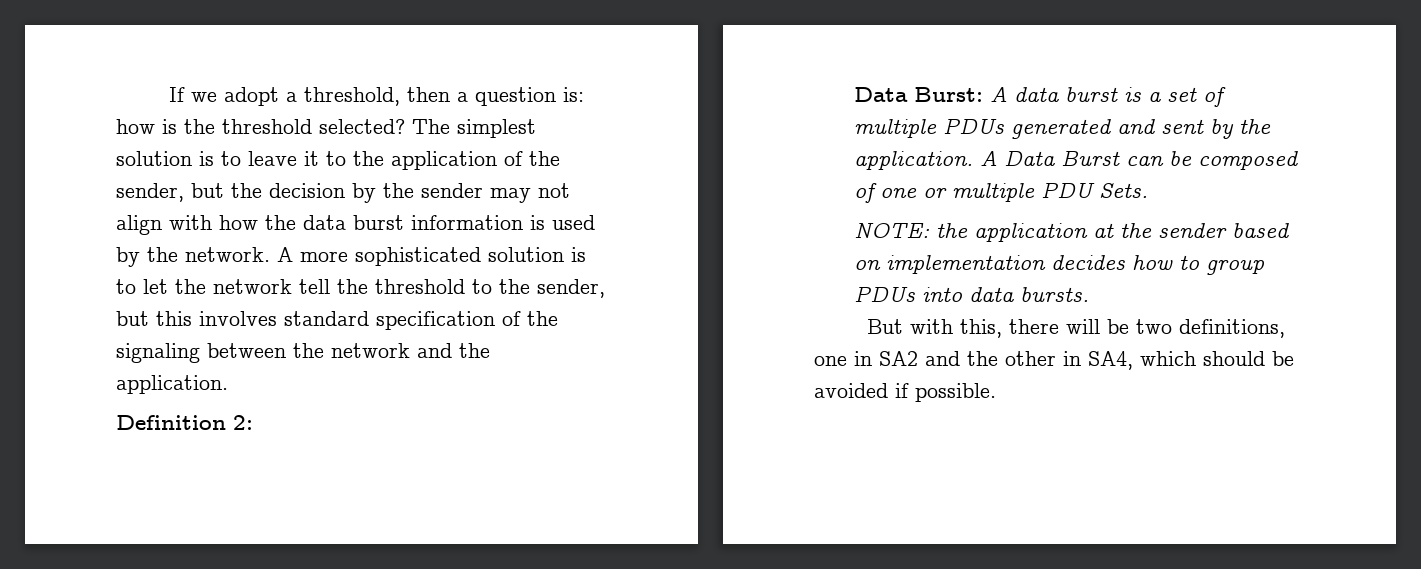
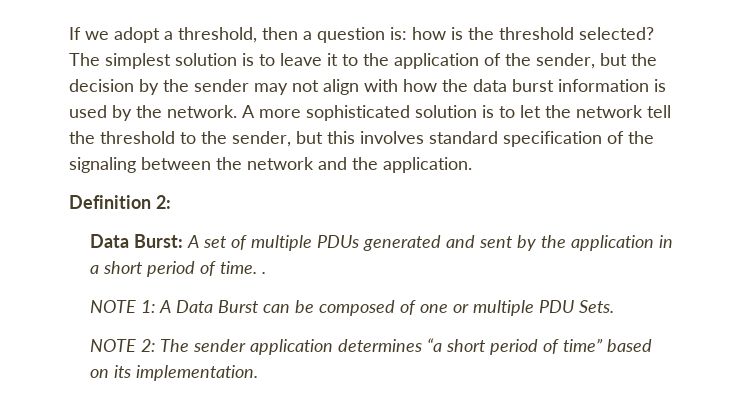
- Data Burst: A data burst is a set of multiple PDUs generated and sent by the application. A Data Burst can be composed of one or multiple PDU Sets.
+ Data Burst: A set of multiple PDUs generated and sent by the application in a short period of time. .
+ NOTE 1: A Data Burst can be composed of one or multiple PDU Sets.
- NOTE: the application at the sender based on implementation decides how to group PDUs into data bursts.
- But with this, there will be two definitions, one in SA2 and the other in SA4, which should be avoided if possible.
+ NOTE 2: The sender application determines “a short period of time” based on its implementation.

